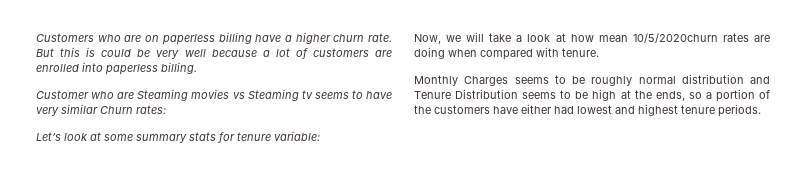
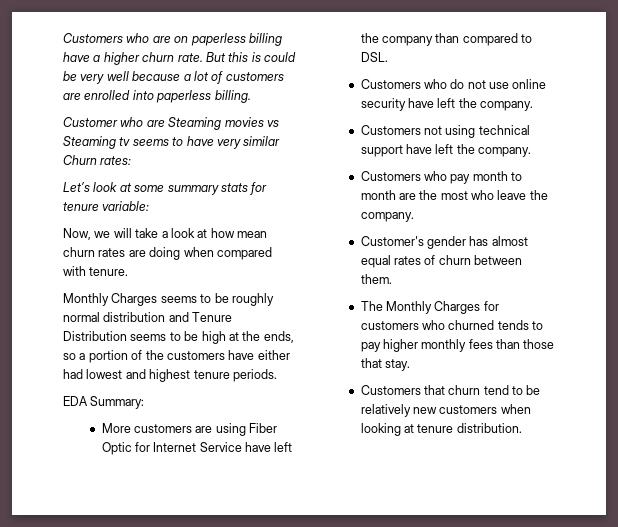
- Now, we will take a look at how mean 10/5/2020churn rates are doing when compared with tenure.
+ Now, we will take a look at how mean churn rates are doing when compared with tenure.
+ EDA Summary:
+ More customers are using Fiber Optic for Internet Service have left the company than compared to DSL.
+ Customers who do not use online security have left the company.
+ Customers not using technical support have left the company.
+ Customers who pay month to month are the most who leave the company.
+ Customer's gender has almost equal rates of churn between them.
+ The Monthly Charges for customers who churned tends to pay higher monthly fees than those that stay.
+ Customers that churn tend to be relatively new customers when looking at tenure distribution.

